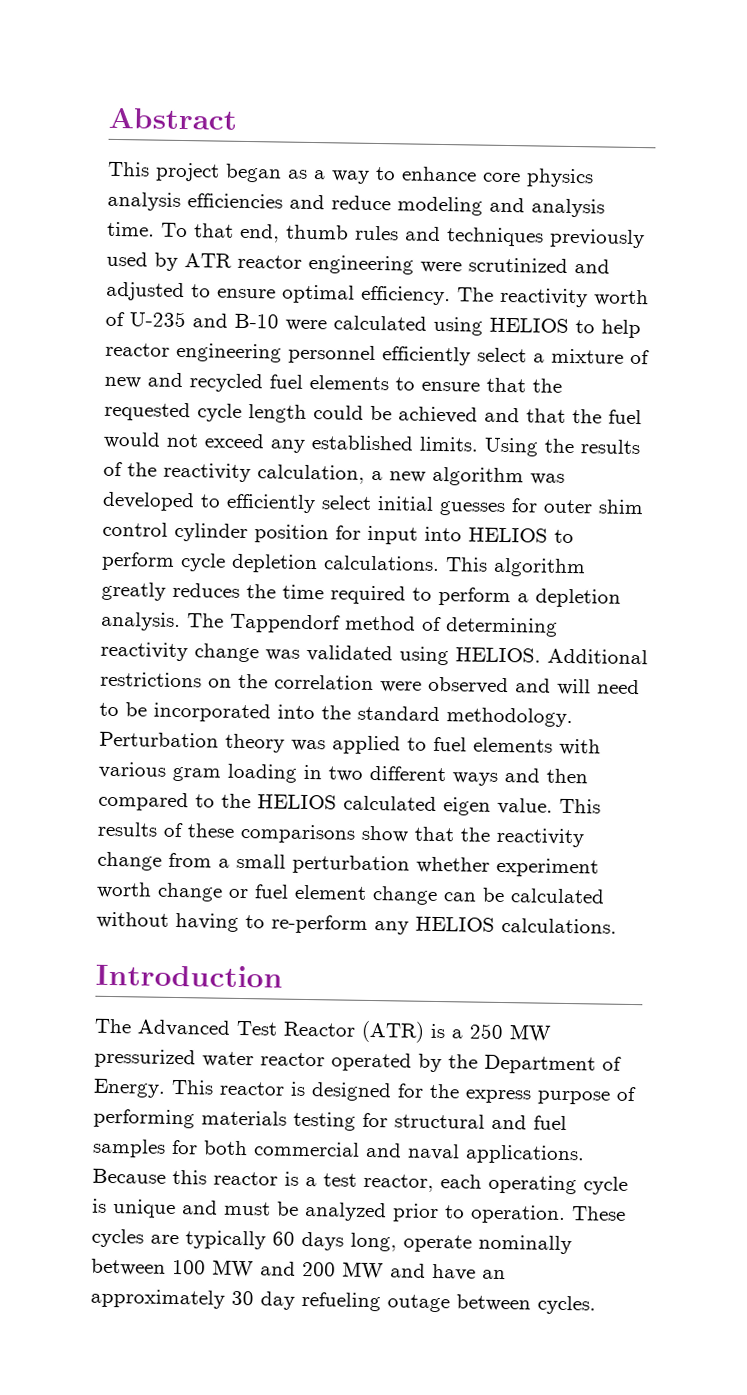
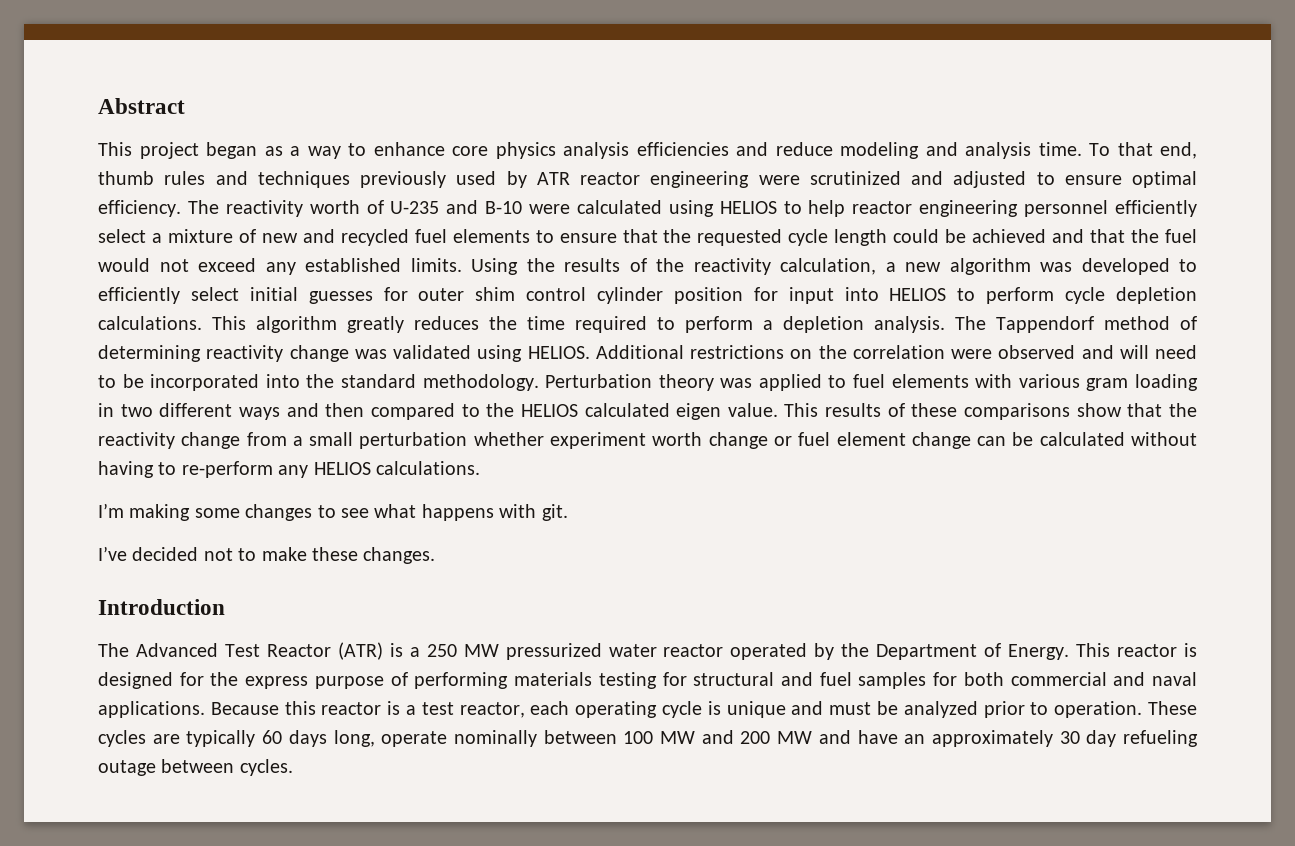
+ I’m making some changes to see what happens with git.
+ I’ve decided not to make these changes.

